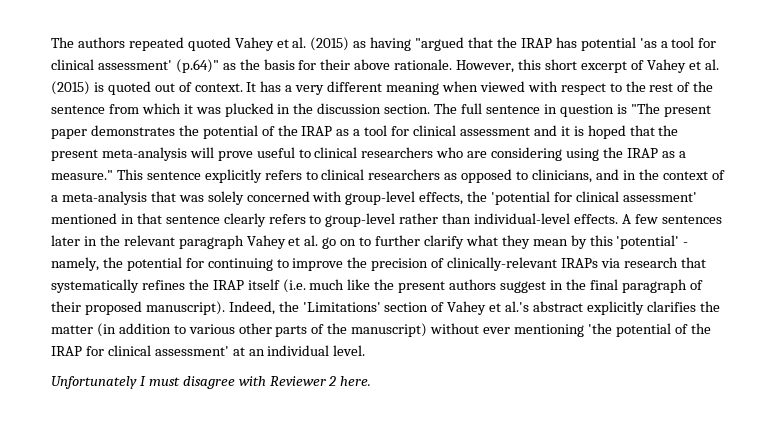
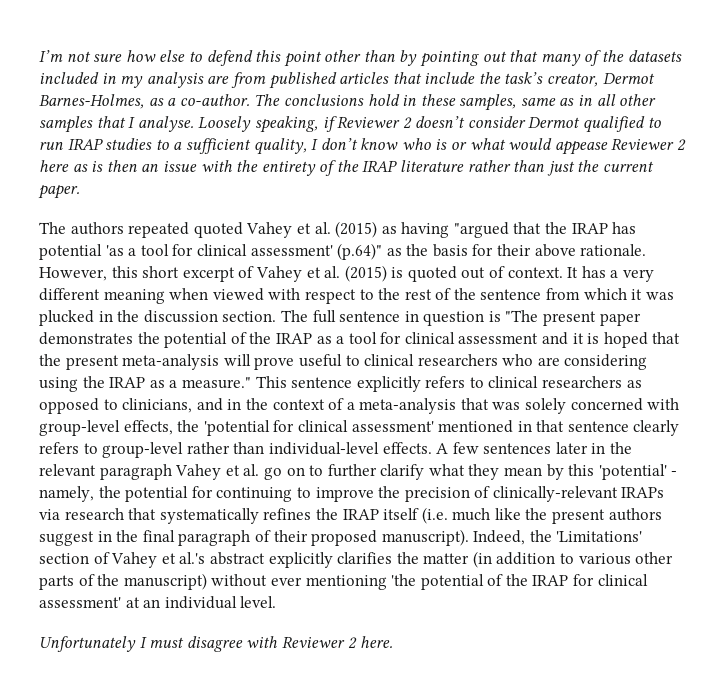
+ I’m not sure how else to defend this point other than by pointing out that many of the datasets included in my analysis are from published articles that include the task’s creator, Dermot Barnes-Holmes, as a co-author. The conclusions hold in these samples, same as in all other samples that I analyse. Loosely speaking, if Reviewer 2 doesn’t consider Dermot qualified to run IRAP studies to a sufficient quality, I don’t know who is or what would appease Reviewer 2 here as is then an issue with the entirety of the IRAP literature rather than just the current paper.

